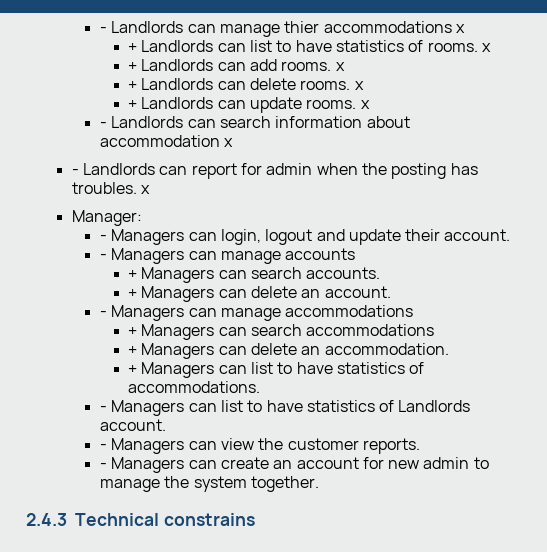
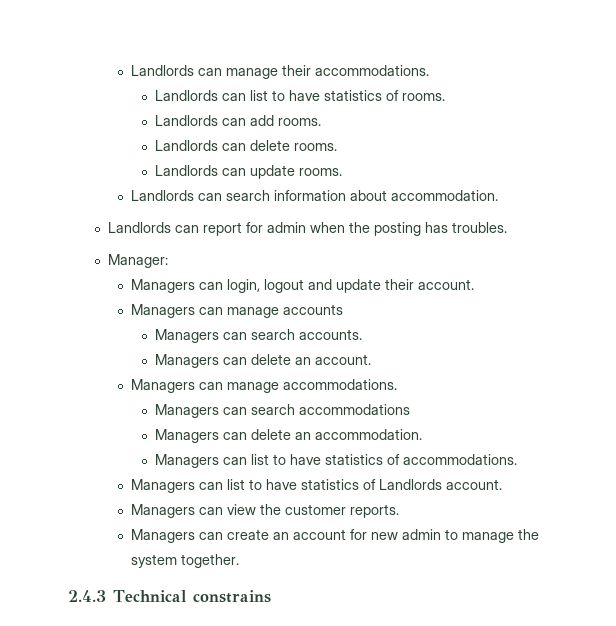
- - Landlords can manage thier accommodations x
- + Landlords can list to have statistics of rooms. x
- + Landlords can add rooms. x
- + Landlords can delete rooms. x
- + Landlords can update rooms. x
- - Landlords can search information about accommodation x
- - Landlords can report for admin when the posting has troubles. x
+ Landlords can manage their accommodations.
+ Landlords can list to have statistics of rooms.
+ Landlords can add rooms.
+ Landlords can delete rooms.
+ Landlords can update rooms.
+ Landlords can search information about accommodation.
+ Landlords can report for admin when the posting has troubles.
- - Managers can login, logout and update their account.
+ Managers can login, logout and update their account.
- - Managers can manage accounts
+ Managers can manage accounts
- + Managers can search accounts.
+ Managers can search accounts.
- + Managers can delete an account.
+ Managers can delete an account.
- - Managers can manage accommodations
- + Managers can search accommodations
+ Managers can manage accommodations.
+ Managers can search accommodations
- + Managers can delete an accommodation.
+ Managers can delete an accommodation.
- + Managers can list to have statistics of accommodations.
+ Managers can list to have statistics of accommodations.
- - Managers can list to have statistics of Landlords account.
+ Managers can list to have statistics of Landlords account.
- - Managers can view the customer reports.
+ Managers can view the customer reports.
- - Managers can create an account for new admin to manage the system together.
+ Managers can create an account for new admin to manage the system together.

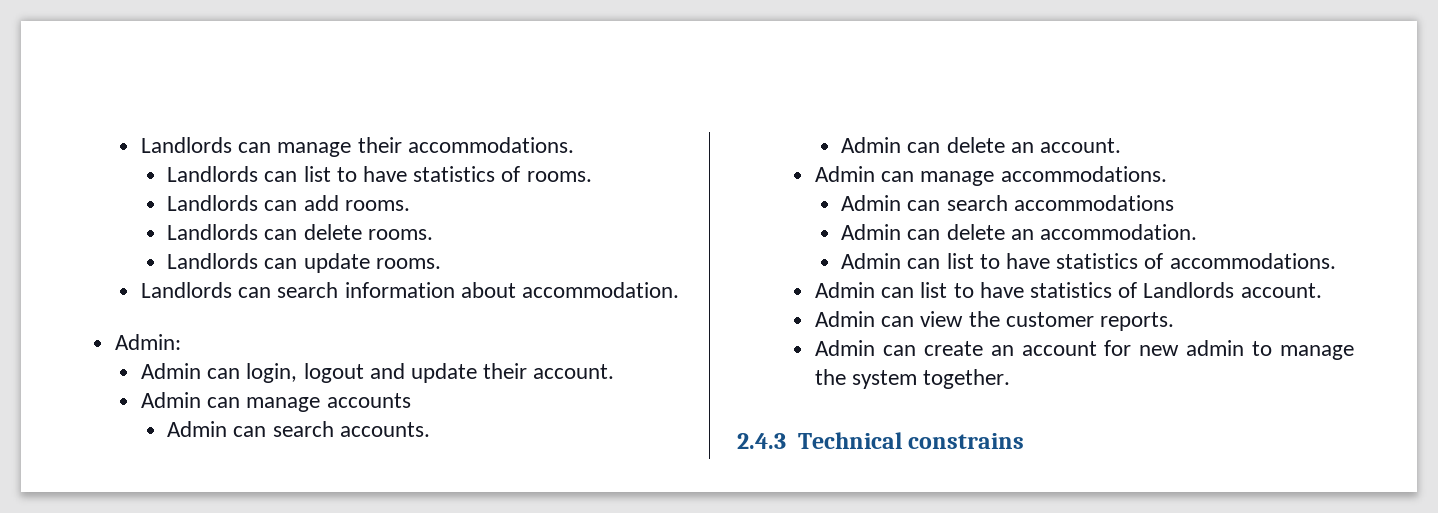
- Landlords can report for admin when the posting has troubles.
- Manager:
- Managers can login, logout and update their account.
+ Admin:
+ Admin can login, logout and update their account.
- Managers can manage accounts
+ Admin can manage accounts
- Managers can search accounts.
+ Admin can search accounts.
- Managers can delete an account.
+ Admin can delete an account.
- Managers can manage accommodations.
+ Admin can manage accommodations.
- Managers can search accommodations
+ Admin can search accommodations
- Managers can delete an accommodation.
+ Admin can delete an accommodation.
- Managers can list to have statistics of accommodations.
+ Admin can list to have statistics of accommodations.
- Managers can list to have statistics of Landlords account.
+ Admin can list to have statistics of Landlords account.
- Managers can view the customer reports.
+ Admin can view the customer reports.
- Managers can create an account for new admin to manage the system together.
+ Admin can create an account for new admin to manage the system together.

